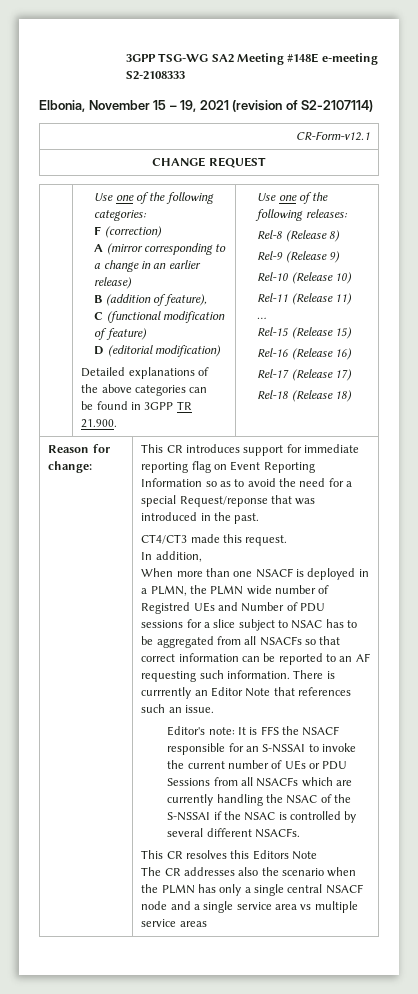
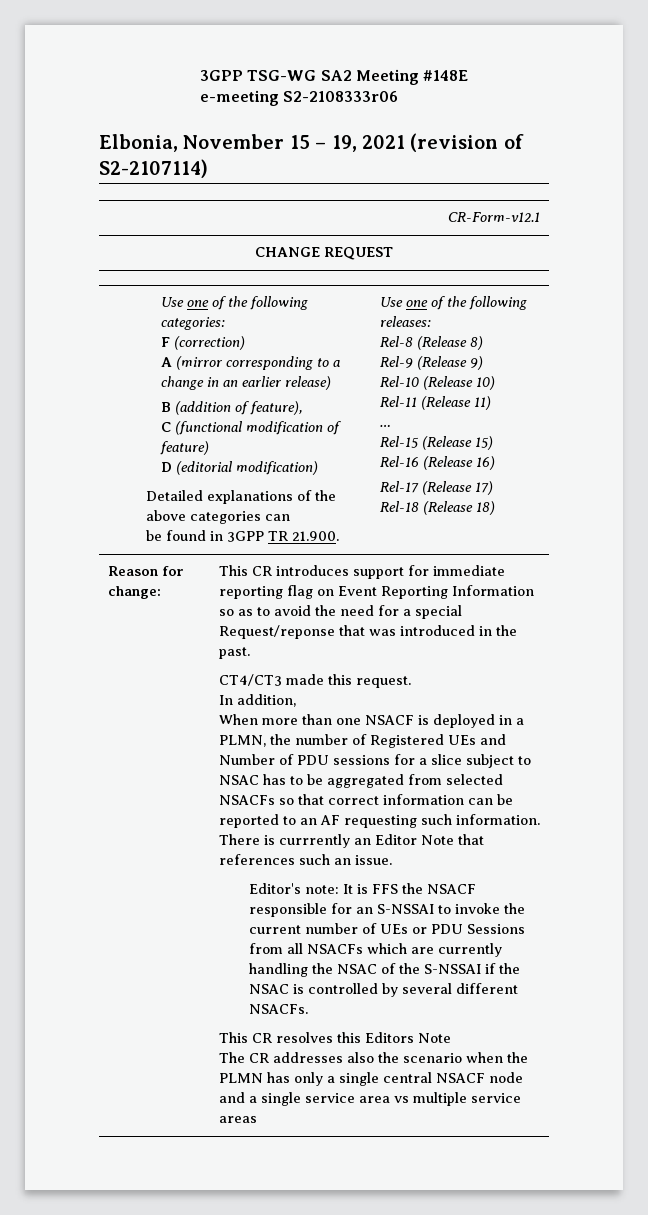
- 3GPP TSG-WG SA2 Meeting #148E e-meeting S2-2108333
+ 3GPP TSG-WG SA2 Meeting #148E e-meeting S2-2108333r06
- When more than one NSACF is deployed in a PLMN, the PLMN wide number of Registred UEs and Number of PDU sessions for a slice subject to NSAC has to be aggregated from all NSACFs so that correct information can be reported to an AF requesting such information.
+ When more than one NSACF is deployed in a PLMN, the number of Registered UEs and Number of PDU sessions for a slice subject to NSAC has to be aggregated from selected NSACFs so that correct information can be reported to an AF requesting such information.

